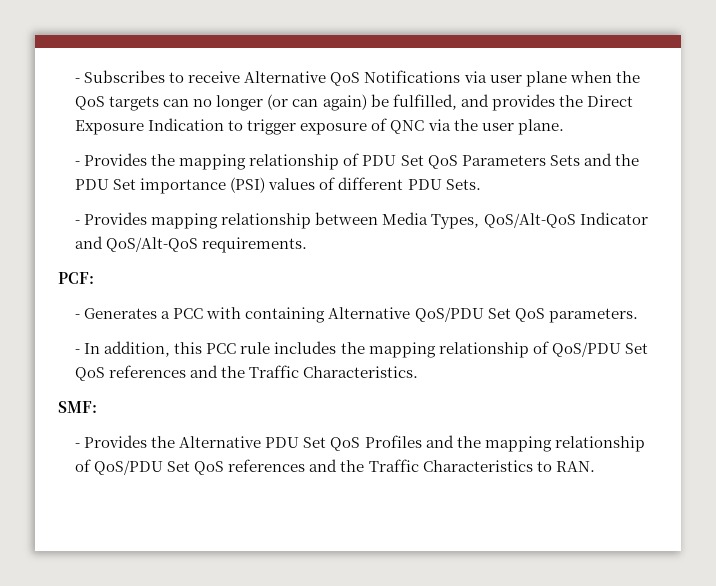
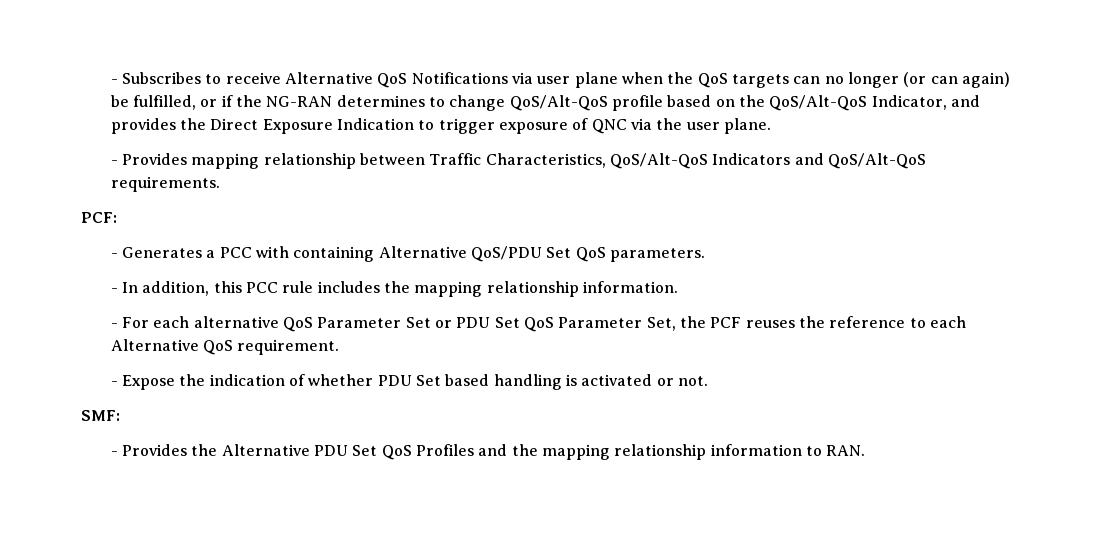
- - Subscribes to receive Alternative QoS Notifications via user plane when the QoS targets can no longer (or can again) be fulfilled, and provides the Direct Exposure Indication to trigger exposure of QNC via the user plane.
+ - Subscribes to receive Alternative QoS Notifications via user plane when the QoS targets can no longer (or can again) be fulfilled, or if the NG-RAN determines to change QoS/Alt-QoS profile based on the QoS/Alt-QoS Indicator, and provides the Direct Exposure Indication to trigger exposure of QNC via the user plane.
- - Provides the mapping relationship of PDU Set QoS Parameters Sets and the PDU Set importance (PSI) values of different PDU Sets.
- - Provides mapping relationship between Media Types, QoS/Alt-QoS Indicator and QoS/Alt-QoS requirements.
+ - Provides mapping relationship between Traffic Characteristics, QoS/Alt-QoS Indicators and QoS/Alt-QoS requirements.
- - In addition, this PCC rule includes the mapping relationship of QoS/PDU Set QoS references and the Traffic Characteristics.
+ - In addition, this PCC rule includes the mapping relationship information.
+ - For each alternative QoS Parameter Set or PDU Set QoS Parameter Set, the PCF reuses the reference to each Alternative QoS requirement.
+ - Expose the indication of whether PDU Set based handling is activated or not.
- - Provides the Alternative PDU Set QoS Profiles and the mapping relationship of QoS/PDU Set QoS references and the Traffic Characteristics to RAN.
+ - Provides the Alternative PDU Set QoS Profiles and the mapping relationship information to RAN.

